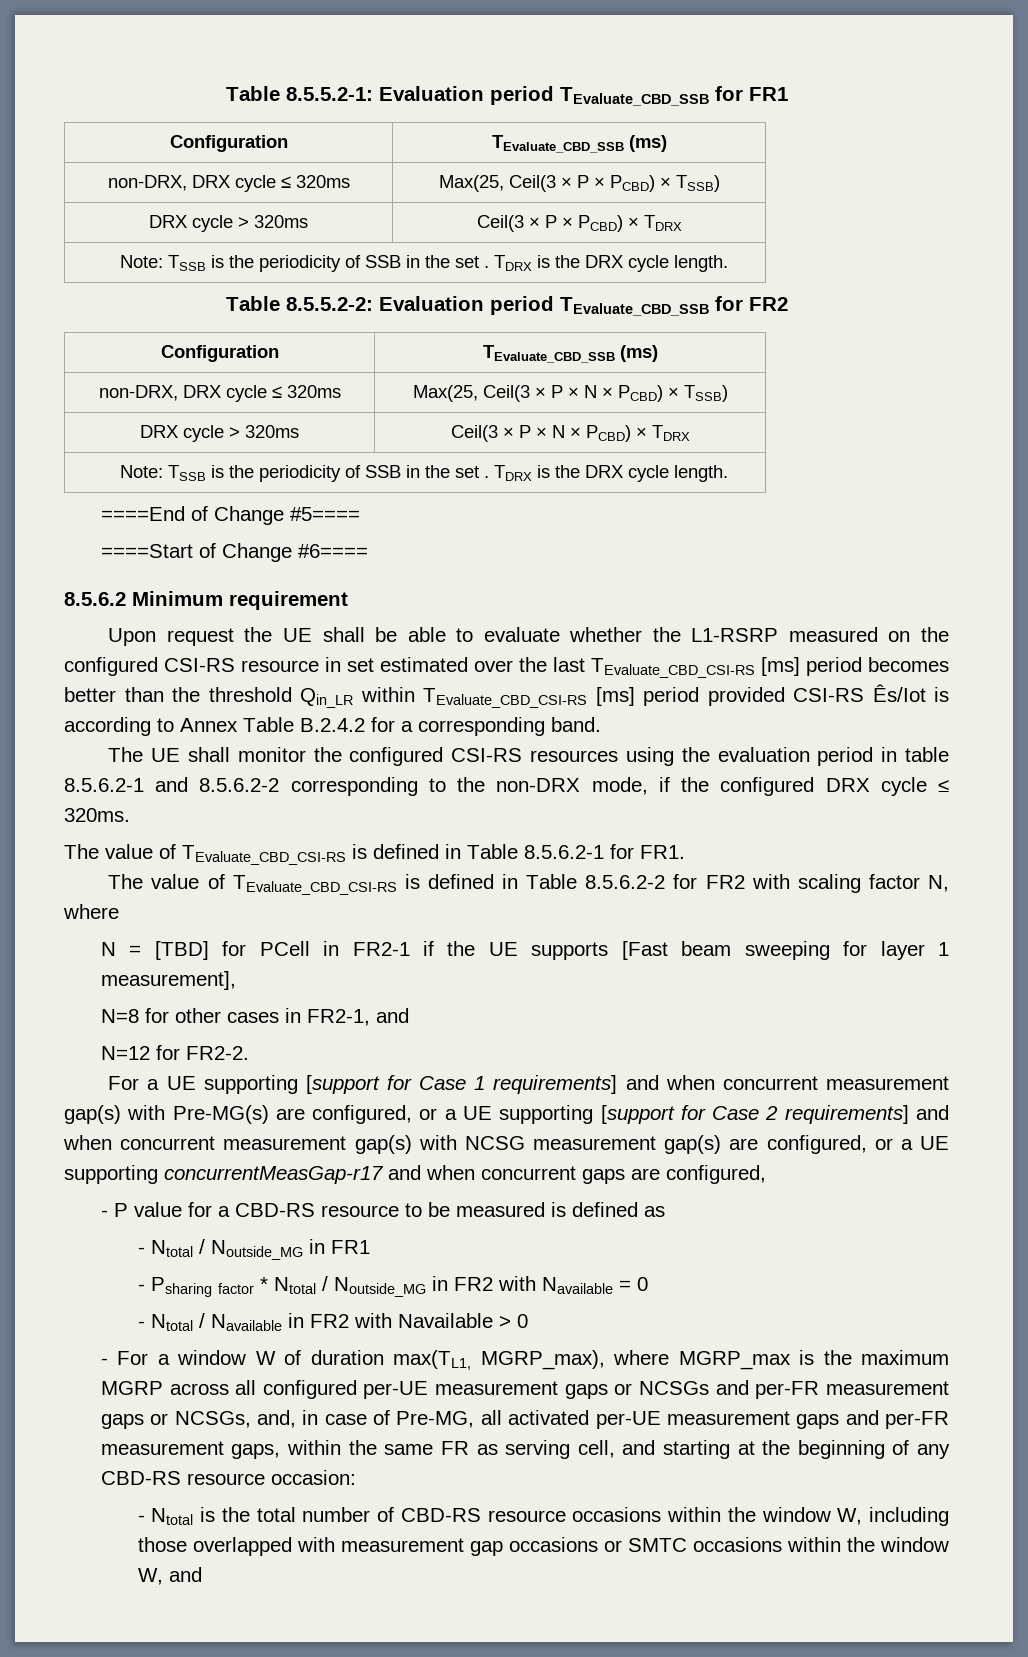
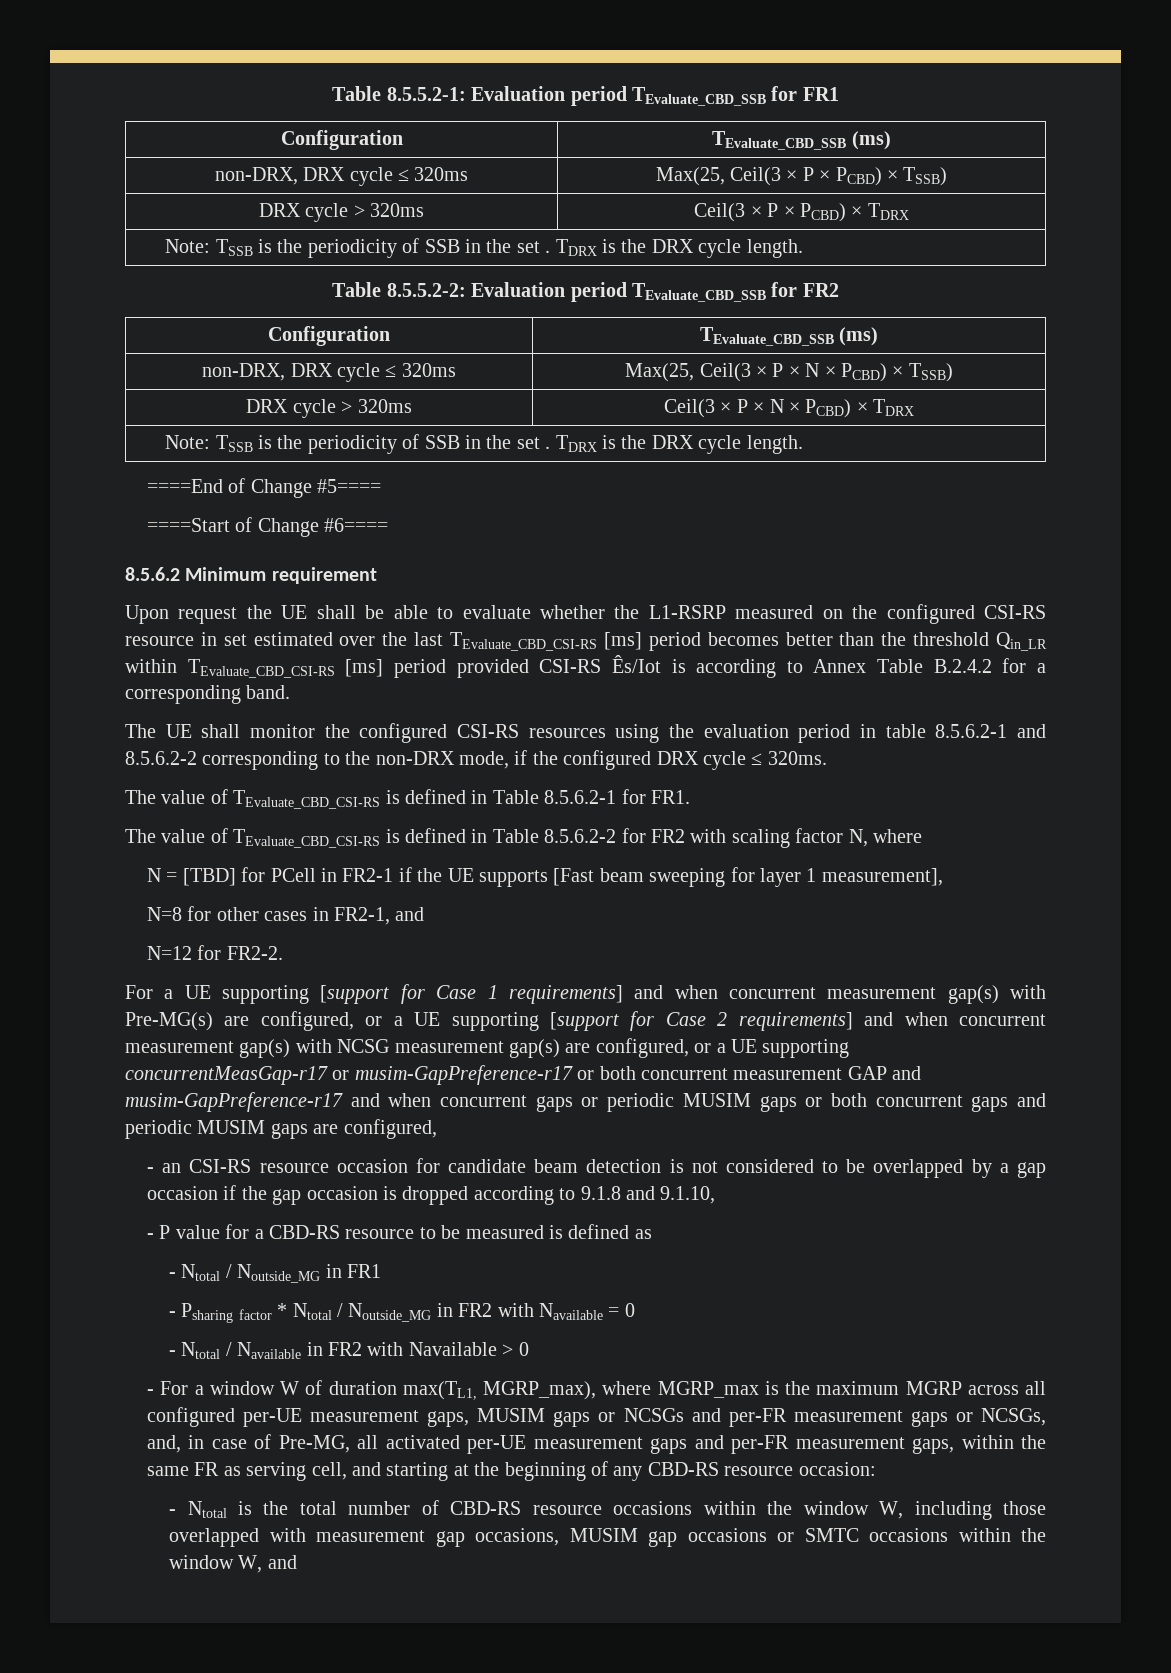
- For a UE supporting [support for Case 1 requirements] and when concurrent measurement gap(s) with Pre-MG(s) are configured, or a UE supporting [support for Case 2 requirements] and when concurrent measurement gap(s) with NCSG measurement gap(s) are configured, or a UE supporting concurrentMeasGap-r17 and when concurrent gaps are configured,
+ For a UE supporting [support for Case 1 requirements] and when concurrent measurement gap(s) with Pre-MG(s) are configured, or a UE supporting [support for Case 2 requirements] and when concurrent measurement gap(s) with NCSG measurement gap(s) are configured, or a UE supporting concurrentMeasGap-r17 or musim-GapPreference-r17 or both concurrent measurement GAP and musim-GapPreference-r17 and when concurrent gaps or periodic MUSIM gaps or both concurrent gaps and periodic MUSIM gaps are configured,
+ - an CSI-RS resource occasion for candidate beam detection is not considered to be overlapped by a gap occasion if the gap occasion is dropped according to 9.1.8 and 9.1.10,
- - For a window W of duration max(TL1, MGRP_max), where MGRP_max is the maximum MGRP across all configured per-UE measurement gaps or NCSGs and per-FR measurement gaps or NCSGs, and, in case of Pre-MG, all activated per-UE measurement gaps and per-FR measurement gaps, within the same FR as serving cell, and starting at the beginning of any CBD-RS resource occasion:
+ - For a window W of duration max(TL1, MGRP_max), where MGRP_max is the maximum MGRP across all configured per-UE measurement gaps, MUSIM gaps or NCSGs and per-FR measurement gaps or NCSGs, and, in case of Pre-MG, all activated per-UE measurement gaps and per-FR measurement gaps, within the same FR as serving cell, and starting at the beginning of any CBD-RS resource occasion:
- - Ntotal is the total number of CBD-RS resource occasions within the window W, including those overlapped with measurement gap occasions or SMTC occasions within the window W, and
+ - Ntotal is the total number of CBD-RS resource occasions within the window W, including those overlapped with measurement gap occasions, MUSIM gap occasions or SMTC occasions within the window W, and

